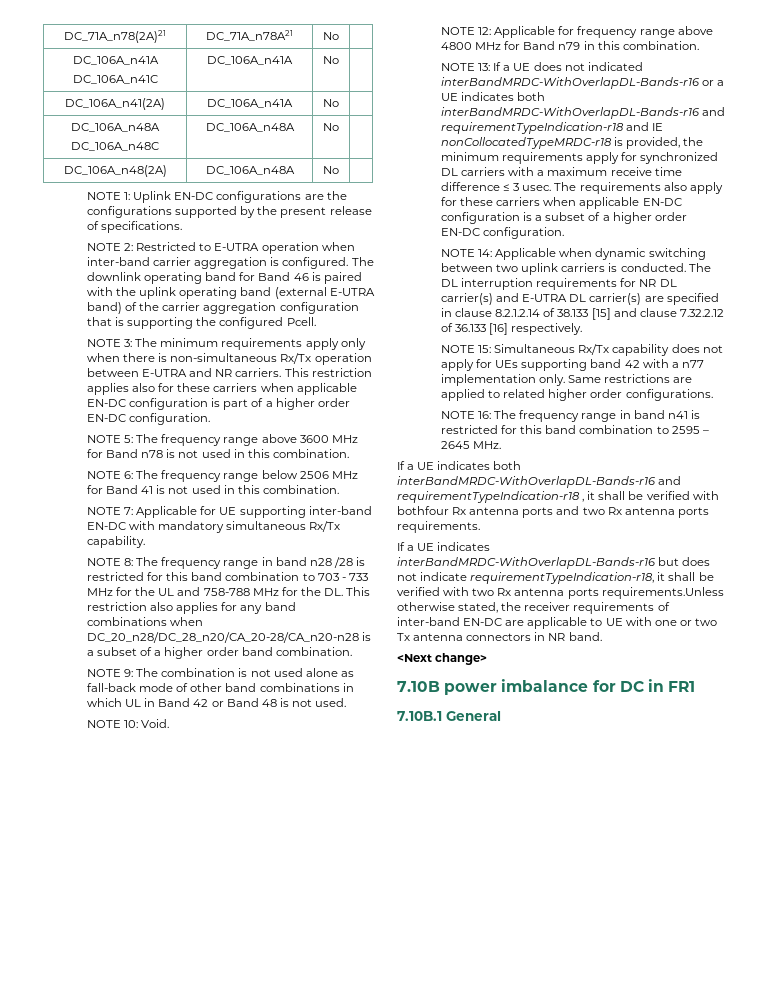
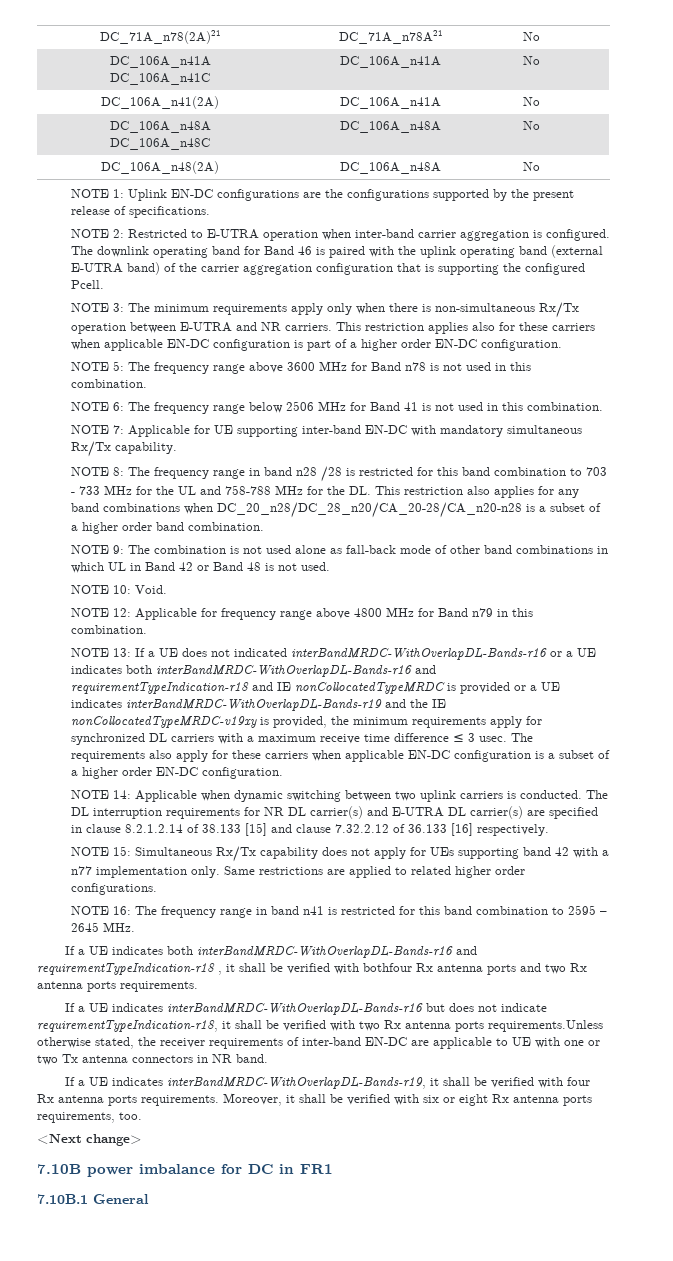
- NOTE 13: If a UE does not indicated interBandMRDC-WithOverlapDL-Bands-r16 or a UE indicates both interBandMRDC-WithOverlapDL-Bands-r16 and requirementTypeIndication-r18 and IE nonCollocatedTypeMRDC-r18 is provided, the minimum requirements apply for synchronized DL carriers with a maximum receive time difference ≤ 3 usec.
+ NOTE 13: If a UE does not indicated interBandMRDC-WithOverlapDL-Bands-r16 or a UE indicates both interBandMRDC-WithOverlapDL-Bands-r16 and requirementTypeIndication-r18 and IE nonCollocatedTypeMRDC is provided or a UE indicates interBandMRDC-WithOverlapDL-Bands-r19 and the IE nonCollocatedTypeMRDC-v19xy is provided, the minimum requirements apply for synchronized DL carriers with a maximum receive time difference ≤ 3 usec.
+ If a UE indicates interBandMRDC-WithOverlapDL-Bands-r19, it shall be verified with four Rx antenna ports requirements. Moreover, it shall be verified with six or eight Rx antenna ports requirements, too.

